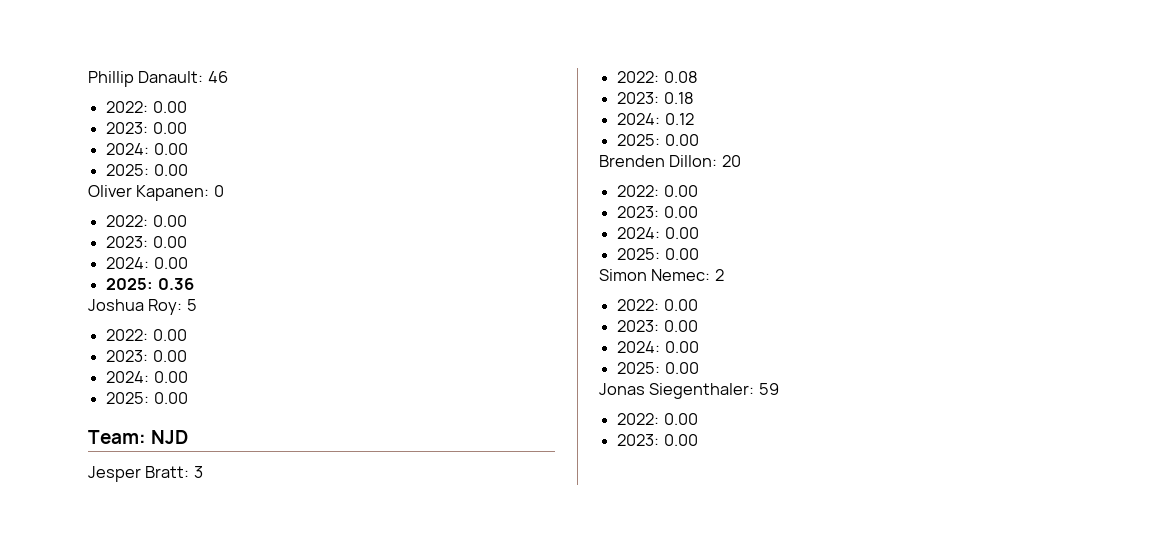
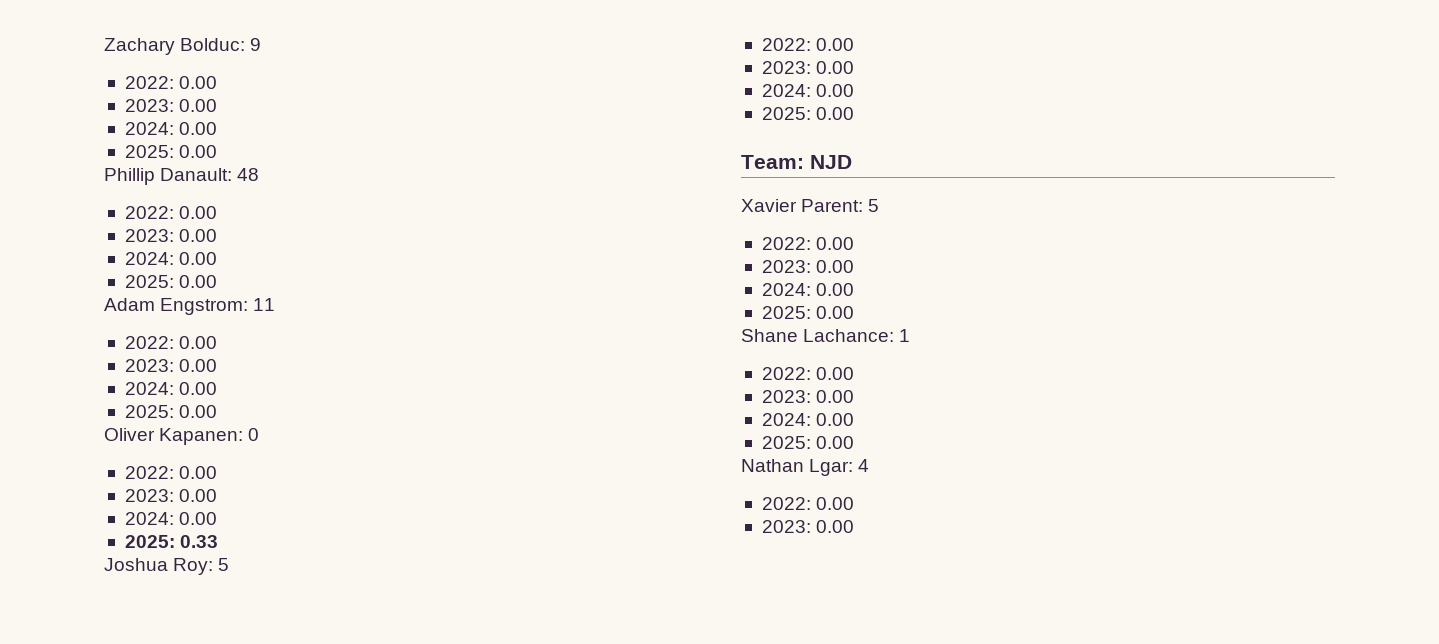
- Phillip Danault: 46
+ Zachary Bolduc: 9
+ 2022: 0.00
+ 2023: 0.00
+ 2024: 0.00
+ 2025: 0.00
+ Phillip Danault: 48
+ 2022: 0.00
+ 2023: 0.00
+ 2024: 0.00
+ 2025: 0.00
+ Adam Engstrom: 11
- 2025: 0.36
+ 2025: 0.33
- Jesper Bratt: 3
- 2022: 0.08
- 2023: 0.18
- 2024: 0.12
- 2025: 0.00
- Brenden Dillon: 20
+ Xavier Parent: 5
  2022: 0.00
  2023: 0.00
  2024: 0.00
  2025: 0.00
- Simon Nemec: 2
+ Shane Lachance: 1
  2022: 0.00
  2023: 0.00
  2024: 0.00
  2025: 0.00
- Jonas Siegenthaler: 59
+ Nathan Lgar: 4

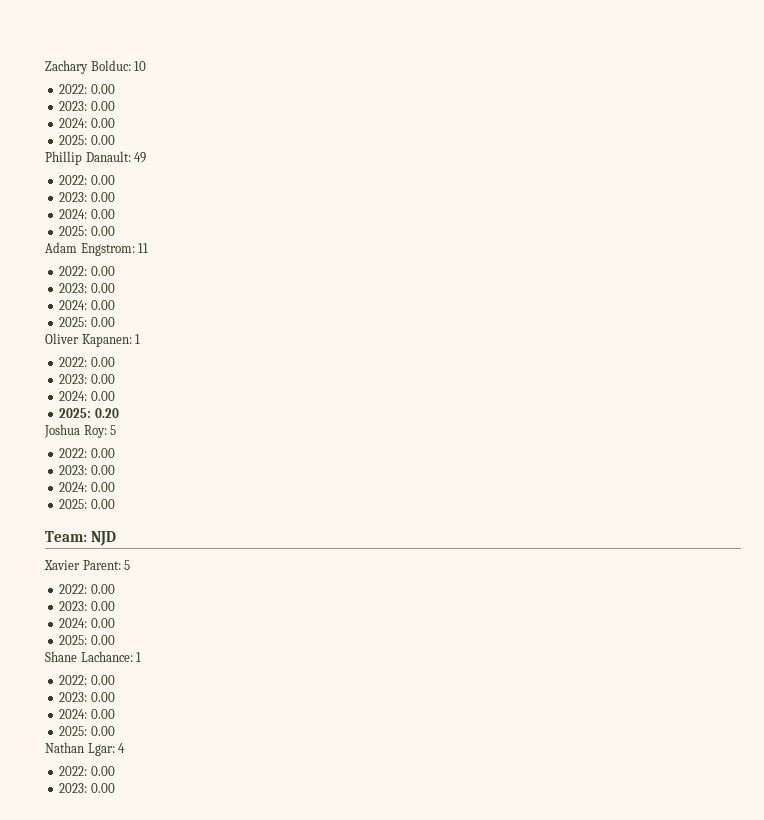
- Zachary Bolduc: 9
+ Zachary Bolduc: 10
- Phillip Danault: 48
+ Phillip Danault: 49
- Oliver Kapanen: 0
+ Oliver Kapanen: 1
  2022: 0.00
  2023: 0.00
  2024: 0.00
- 2025: 0.33
+ 2025: 0.20

